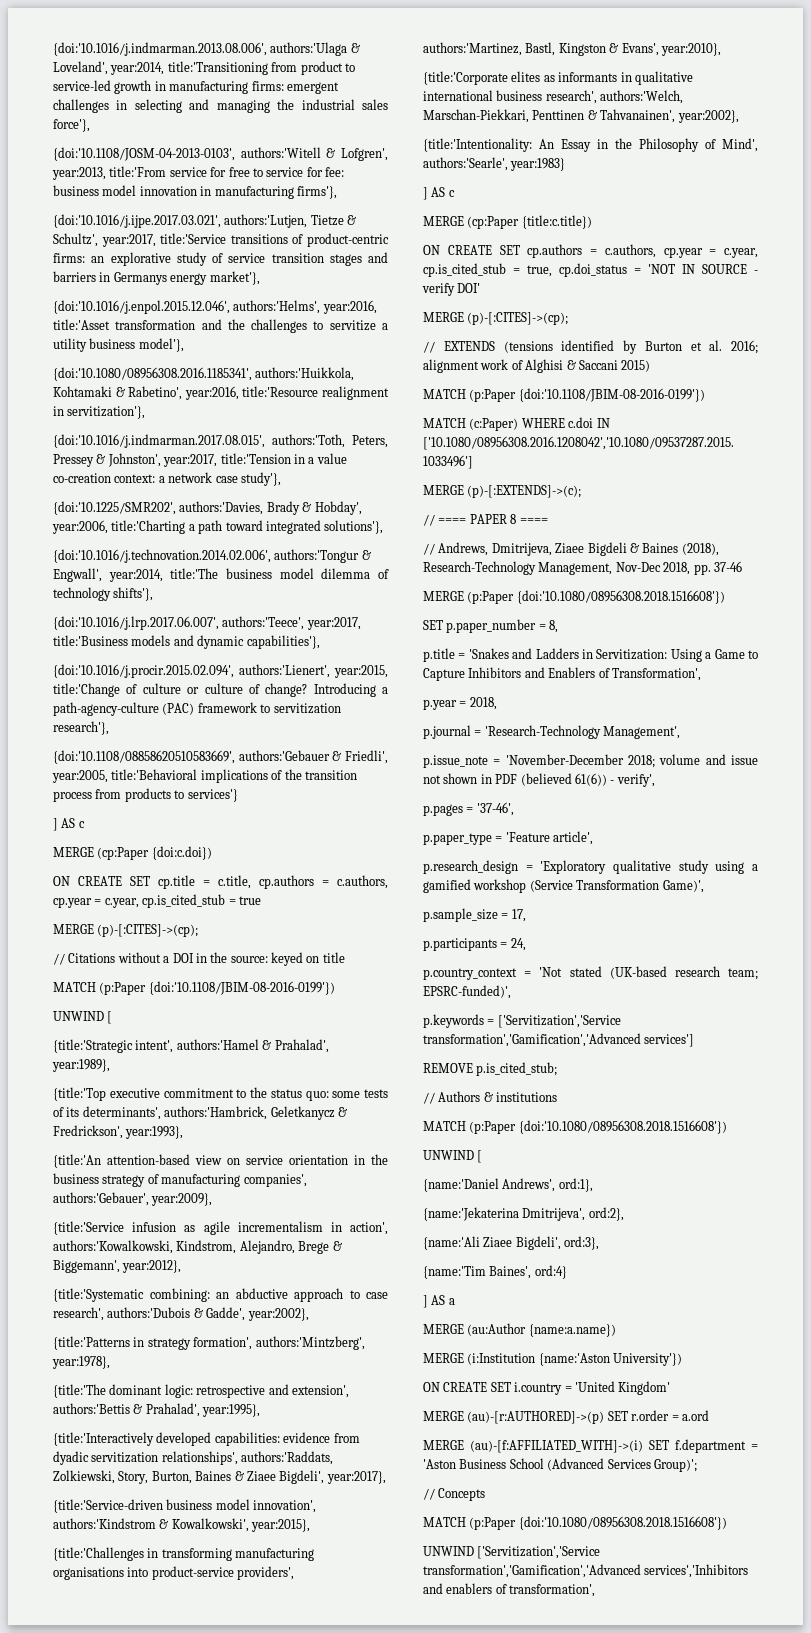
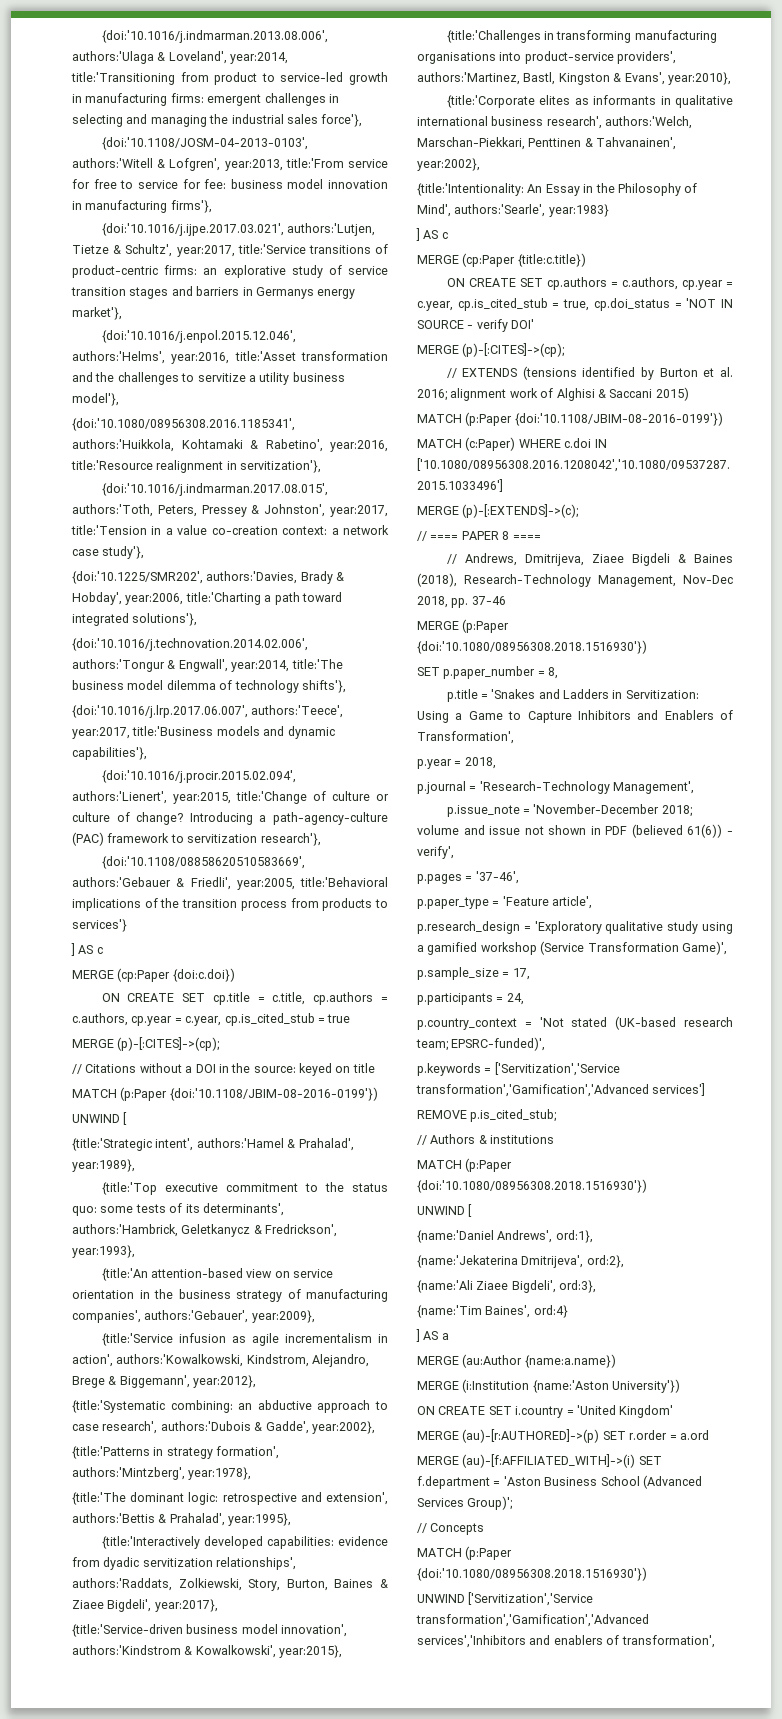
- MERGE (p:Paper {doi:'10.1080/08956308.2018.1516608'})
+ MERGE (p:Paper {doi:'10.1080/08956308.2018.1516930'})
  // Authors & institutions
- MATCH (p:Paper {doi:'10.1080/08956308.2018.1516608'})
+ MATCH (p:Paper {doi:'10.1080/08956308.2018.1516930'})
  // Concepts
- MATCH (p:Paper {doi:'10.1080/08956308.2018.1516608'})
+ MATCH (p:Paper {doi:'10.1080/08956308.2018.1516930'})

